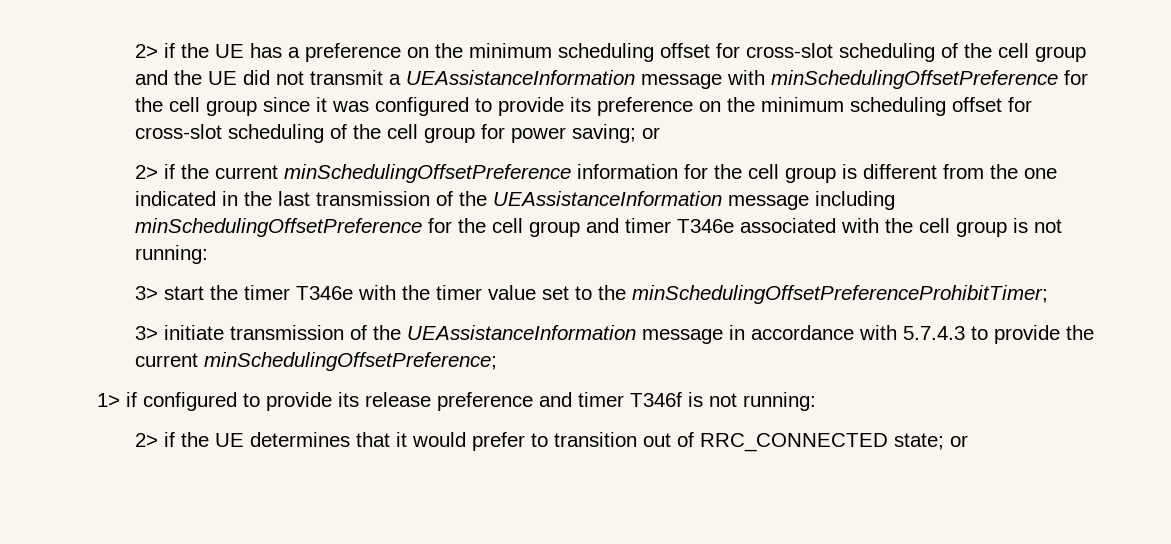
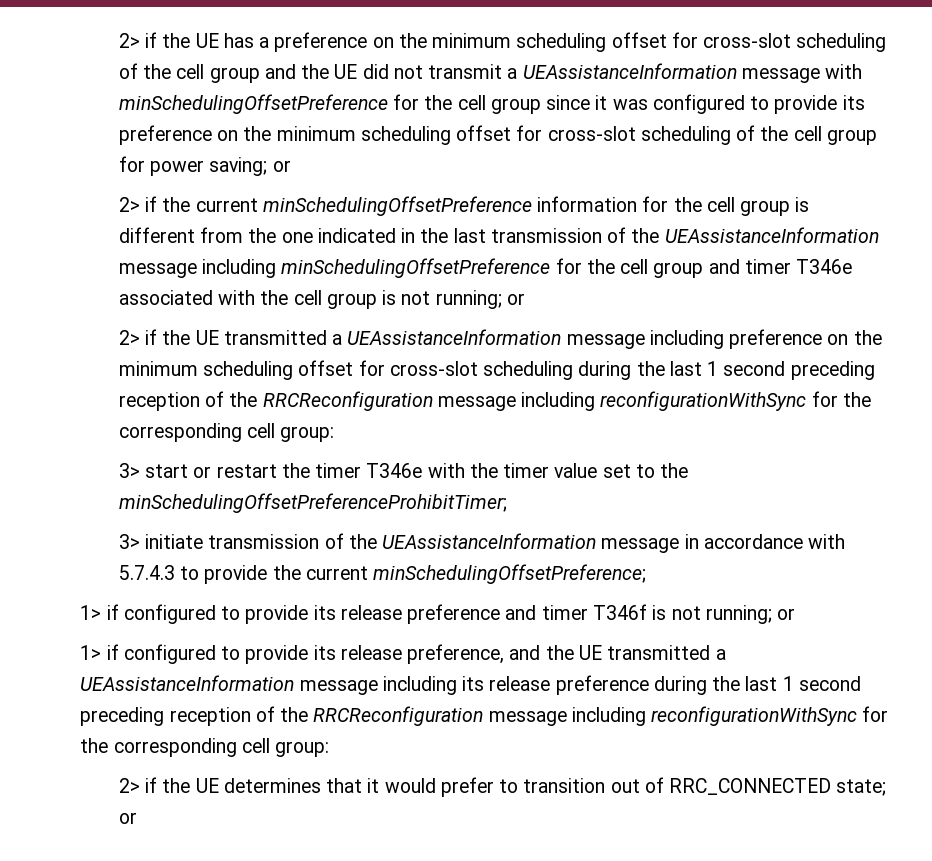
- 2> if the current minSchedulingOffsetPreference information for the cell group is different from the one indicated in the last transmission of the UEAssistanceInformation message including minSchedulingOffsetPreference for the cell group and timer T346e associated with the cell group is not running:
+ 2> if the current minSchedulingOffsetPreference information for the cell group is different from the one indicated in the last transmission of the UEAssistanceInformation message including minSchedulingOffsetPreference for the cell group and timer T346e associated with the cell group is not running; or
+ 2> if the UE transmitted a UEAssistanceInformation message including preference on the minimum scheduling offset for cross-slot scheduling during the last 1 second preceding reception of the RRCReconfiguration message including reconfigurationWithSync for the corresponding cell group:
- 3> start the timer T346e with the timer value set to the minSchedulingOffsetPreferenceProhibitTimer;
+ 3> start or restart the timer T346e with the timer value set to the minSchedulingOffsetPreferenceProhibitTimer;
- 1> if configured to provide its release preference and timer T346f is not running:
+ 1> if configured to provide its release preference and timer T346f is not running; or
+ 1> if configured to provide its release preference, and the UE transmitted a UEAssistanceInformation message including its release preference during the last 1 second preceding reception of the RRCReconfiguration message including reconfigurationWithSync for the corresponding cell group:

